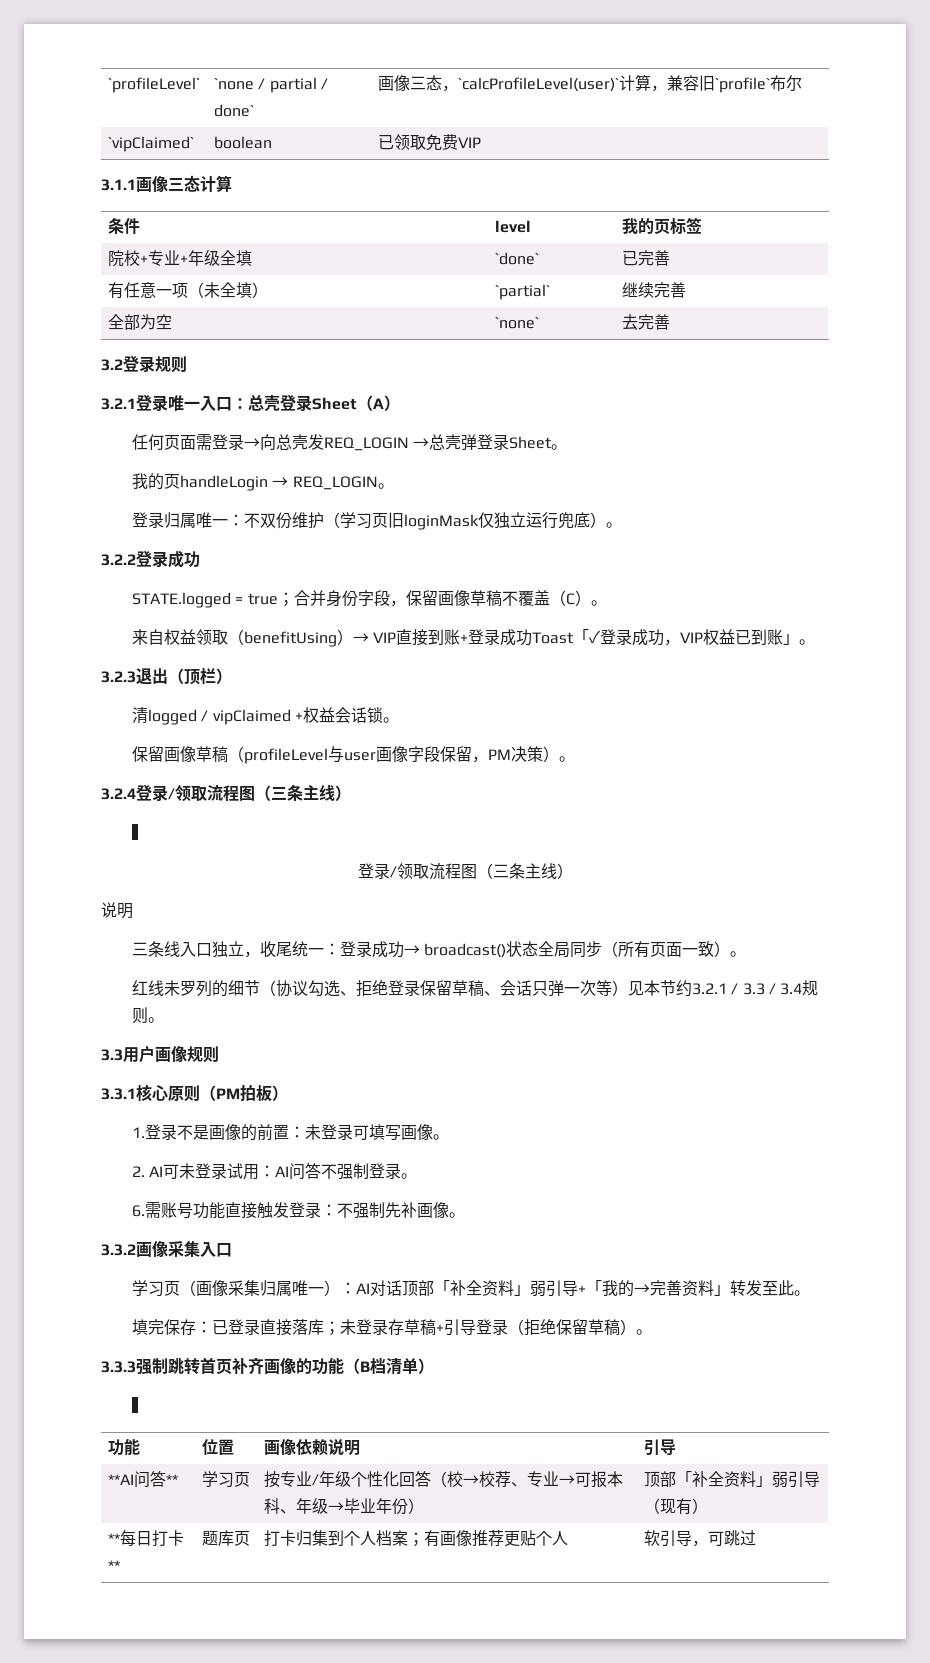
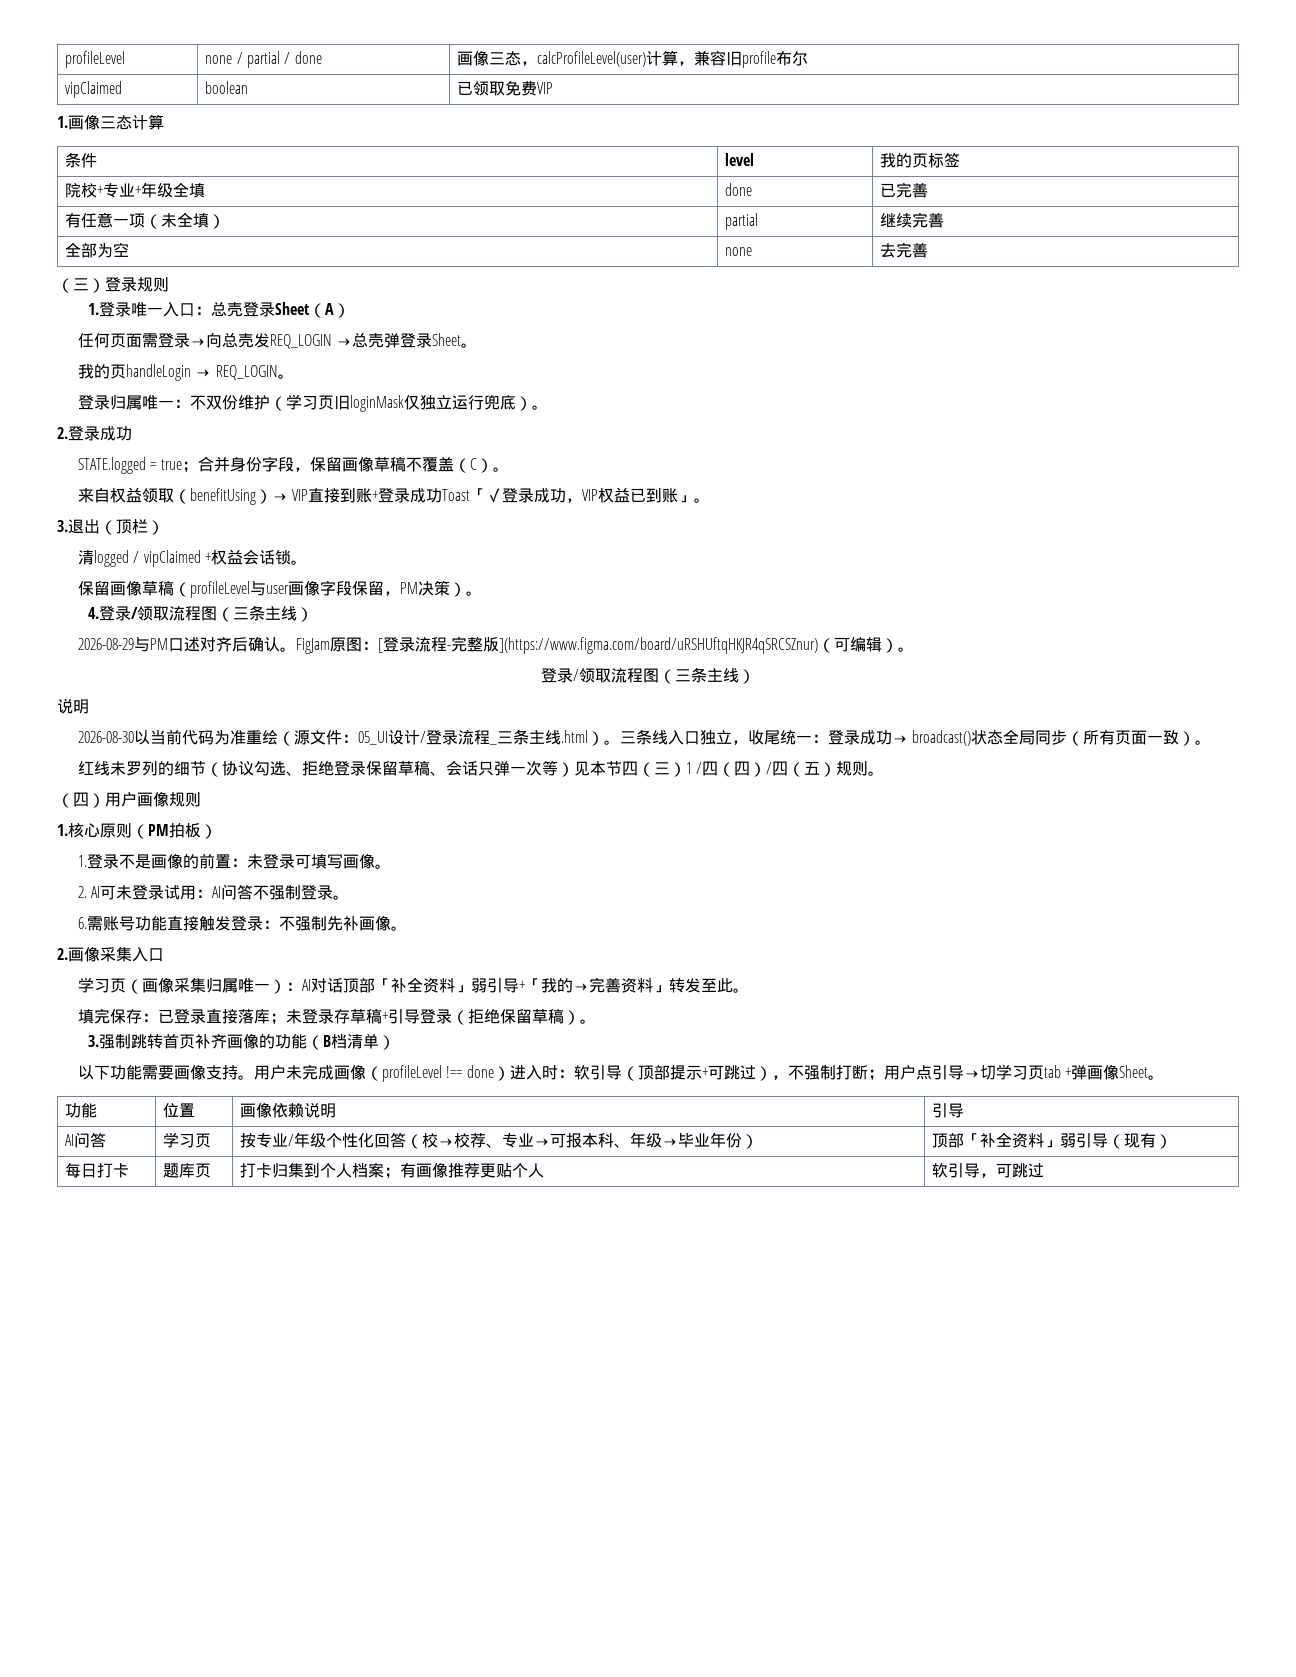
- `profileLevel` | `none / partial / done` | 画像三态，`calcProfileLevel(user)`计算，兼容旧`profile`布尔
+ profileLevel | none / partial / done | 画像三态，calcProfileLevel(user)计算，兼容旧profile布尔
- `vipClaimed` | boolean | 已领取免费VIP
+ vipClaimed | boolean | 已领取免费VIP
- 3.1.1画像三态计算
+ 1.画像三态计算
- 院校+专业+年级全填 | `done` | 已完善
+ 院校+专业+年级全填 | done | 已完善
- 有任意一项（未全填） | `partial` | 继续完善
+ 有任意一项（未全填） | partial | 继续完善
- 全部为空 | `none` | 去完善
+ 全部为空 | none | 去完善
- 3.2登录规则
+ （三）登录规则
- 3.2.1登录唯一入口：总壳登录Sheet（A）
+ 1.登录唯一入口：总壳登录Sheet（A）
- 3.2.2登录成功
+ 2.登录成功
- 3.2.3退出（顶栏）
+ 3.退出（顶栏）
- 3.2.4登录/领取流程图（三条主线）
- ▍
+ 4.登录/领取流程图（三条主线）
+ 2026-08-29与PM口述对齐后确认。FigJam原图：[登录流程-完整版](https://www.figma.com/board/uRSHUftqHKJR4qSRCSZnur)（可编辑）。
+ 2026-08-30以当前代码为准重绘（源文件：05_UI设计/登录流程_三条主线.html）。
- 红线未罗列的细节（协议勾选、拒绝登录保留草稿、会话只弹一次等）见本节约3.2.1 / 3.3 / 3.4规则。
+ 红线未罗列的细节（协议勾选、拒绝登录保留草稿、会话只弹一次等）见本节四（三）1 /四（四）/四（五）规则。
- 3.3用户画像规则
+ （四）用户画像规则
- 3.3.1核心原则（PM拍板）
+ 1.核心原则（PM拍板）
- 3.3.2画像采集入口
+ 2.画像采集入口
- 3.3.3强制跳转首页补齐画像的功能（B档清单）
- ▍
+ 3.强制跳转首页补齐画像的功能（B档清单）
+ 以下功能需要画像支持。用户未完成画像（profileLevel !== done）进入时：软引导（顶部提示+可跳过），不强制打断；用户点引导→切学习页tab +弹画像Sheet。
- **AI问答** | 学习页 | 按专业/年级个性化回答（校→校荐、专业→可报本科、年级→毕业年份） | 顶部「补全资料」弱引导（现有）
+ AI问答 | 学习页 | 按专业/年级个性化回答（校→校荐、专业→可报本科、年级→毕业年份） | 顶部「补全资料」弱引导（现有）
- **每日打卡** | 题库页 | 打卡归集到个人档案；有画像推荐更贴个人 | 软引导，可跳过
+ 每日打卡 | 题库页 | 打卡归集到个人档案；有画像推荐更贴个人 | 软引导，可跳过

